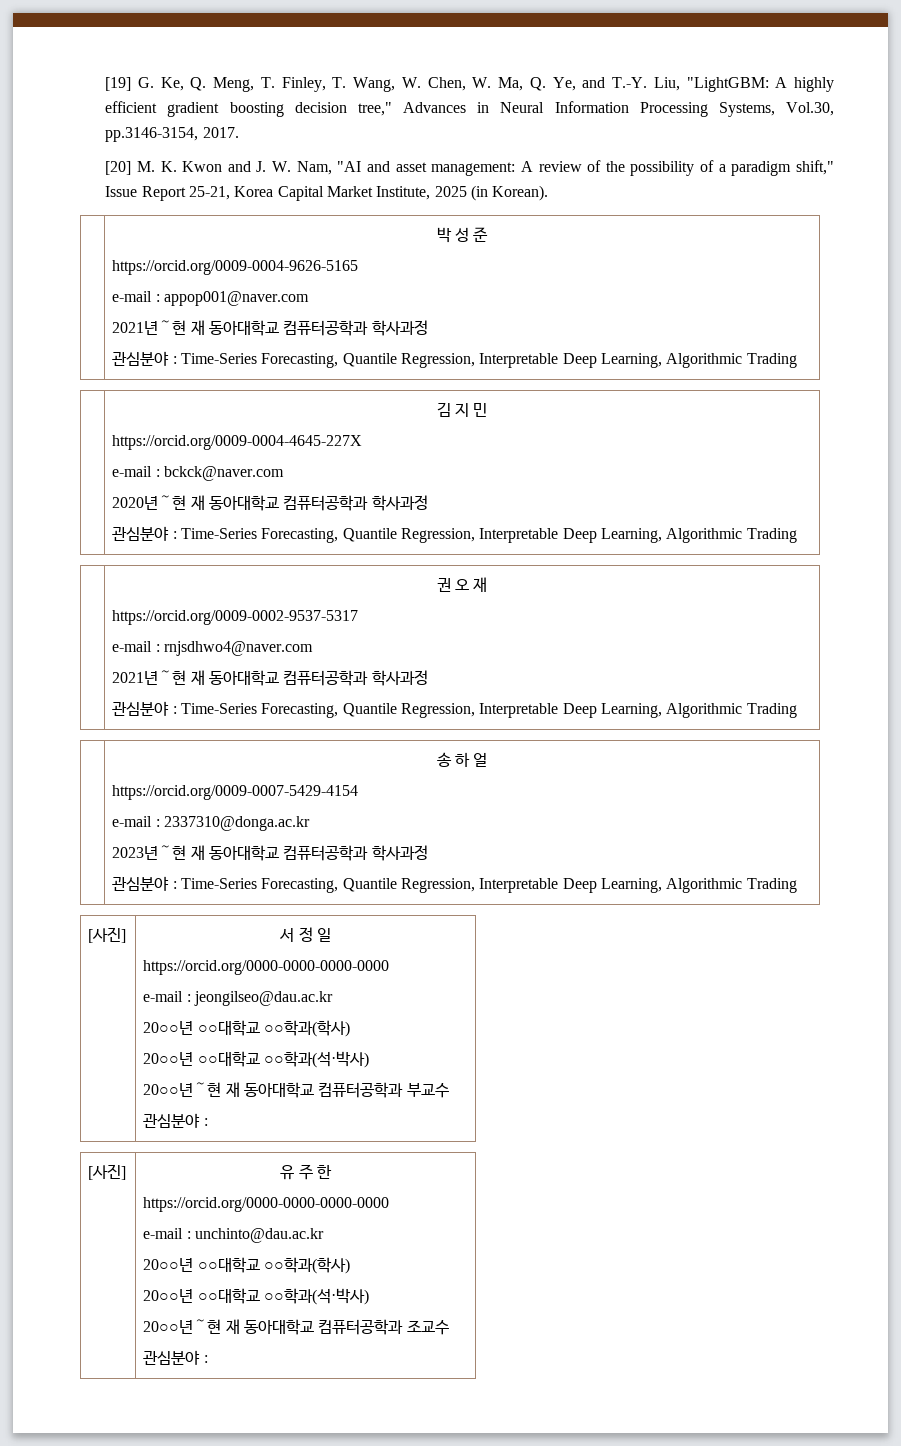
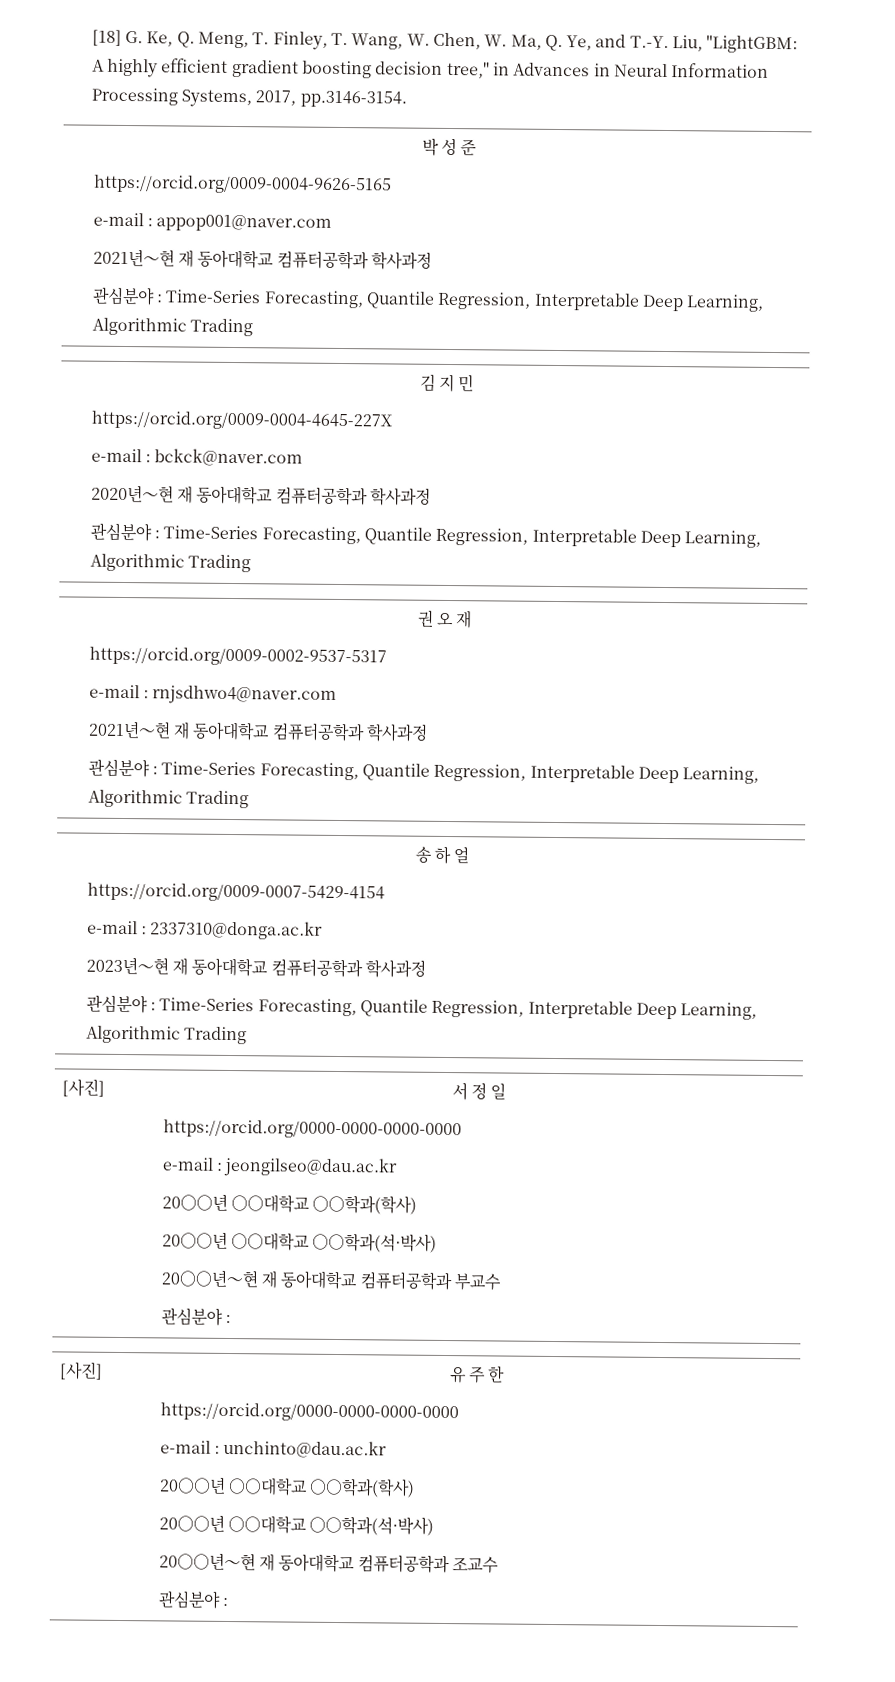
- [19] G. Ke, Q. Meng, T. Finley, T. Wang, W. Chen, W. Ma, Q. Ye, and T.-Y. Liu, "LightGBM: A highly efficient gradient boosting decision tree," Advances in Neural Information Processing Systems, Vol.30, pp.3146-3154, 2017.
- [20] M. K. Kwon and J. W. Nam, "AI and asset management: A review of the possibility of a paradigm shift," Issue Report 25-21, Korea Capital Market Institute, 2025 (in Korean).
+ [18] G. Ke, Q. Meng, T. Finley, T. Wang, W. Chen, W. Ma, Q. Ye, and T.-Y. Liu, "LightGBM: A highly efficient gradient boosting decision tree," in Advances in Neural Information Processing Systems, 2017, pp.3146-3154.

